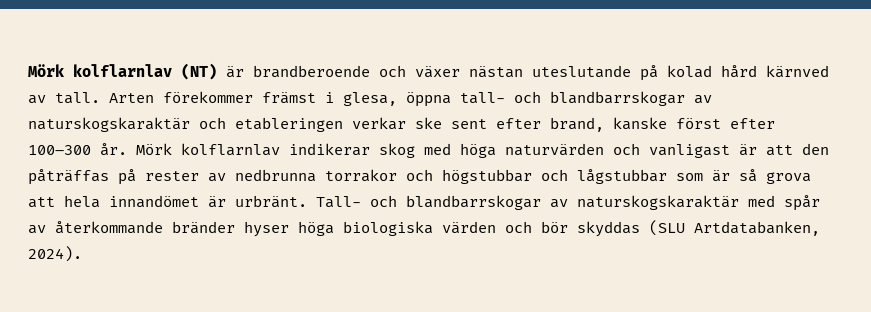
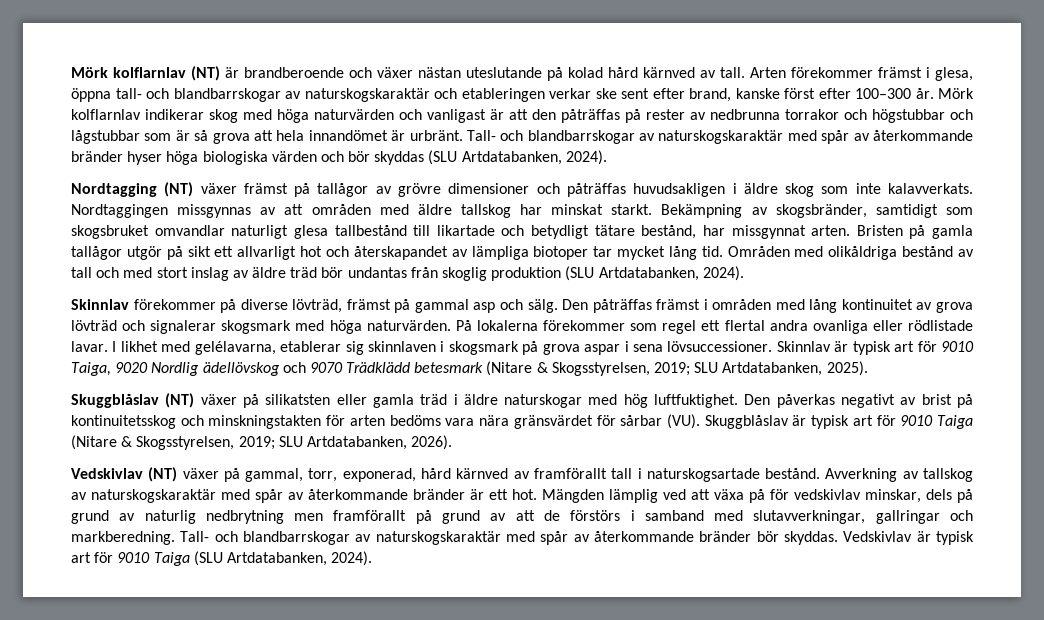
+ Nordtagging (NT) växer främst på tallågor av grövre dimensioner och påträffas huvudsakligen i äldre skog som inte kalavverkats. Nordtaggingen missgynnas av att områden med äldre tallskog har minskat starkt. Bekämpning av skogsbränder, samtidigt som skogsbruket omvandlar naturligt glesa tallbestånd till likartade och betydligt tätare bestånd, har missgynnat arten. Bristen på gamla tallågor utgör på sikt ett allvarligt hot och återskapandet av lämpliga biotoper tar mycket lång tid. Områden med olikåldriga bestånd av tall och med stort inslag av äldre träd bör undantas från skoglig produktion (SLU Artdatabanken, 2024).
+ Skinnlav förekommer på diverse lövträd, främst på gammal asp och sälg. Den påträffas främst i områden med lång kontinuitet av grova lövträd och signalerar skogsmark med höga naturvärden. På lokalerna förekommer som regel ett flertal andra ovanliga eller rödlistade lavar. I likhet med gelélavarna, etablerar sig skinnlaven i skogsmark på grova aspar i sena lövsuccessioner. Skinnlav är typisk art för 9010 Taiga, 9020 Nordlig ädellövskog och 9070 Trädklädd betesmark (Nitare & Skogsstyrelsen, 2019; SLU Artdatabanken, 2025).
+ Skuggblåslav (NT) växer på silikatsten eller gamla träd i äldre naturskogar med hög luftfuktighet. Den påverkas negativt av brist på kontinuitetsskog och minskningstakten för arten bedöms vara nära gränsvärdet för sårbar (VU). Skuggblåslav är typisk art för 9010 Taiga (Nitare & Skogsstyrelsen, 2019; SLU Artdatabanken, 2026).
+ Vedskivlav (NT) växer på gammal, torr, exponerad, hård kärnved av framförallt tall i naturskogsartade bestånd. Avverkning av tallskog av naturskogskaraktär med spår av återkommande bränder är ett hot. Mängden lämplig ved att växa på för vedskivlav minskar, dels på grund av naturlig nedbrytning men framförallt på grund av att de förstörs i samband med slutavverkningar, gallringar och markberedning. Tall- och blandbarrskogar av naturskogskaraktär med spår av återkommande bränder bör skyddas. Vedskivlav är typisk art för 9010 Taiga (SLU Artdatabanken, 2024).

